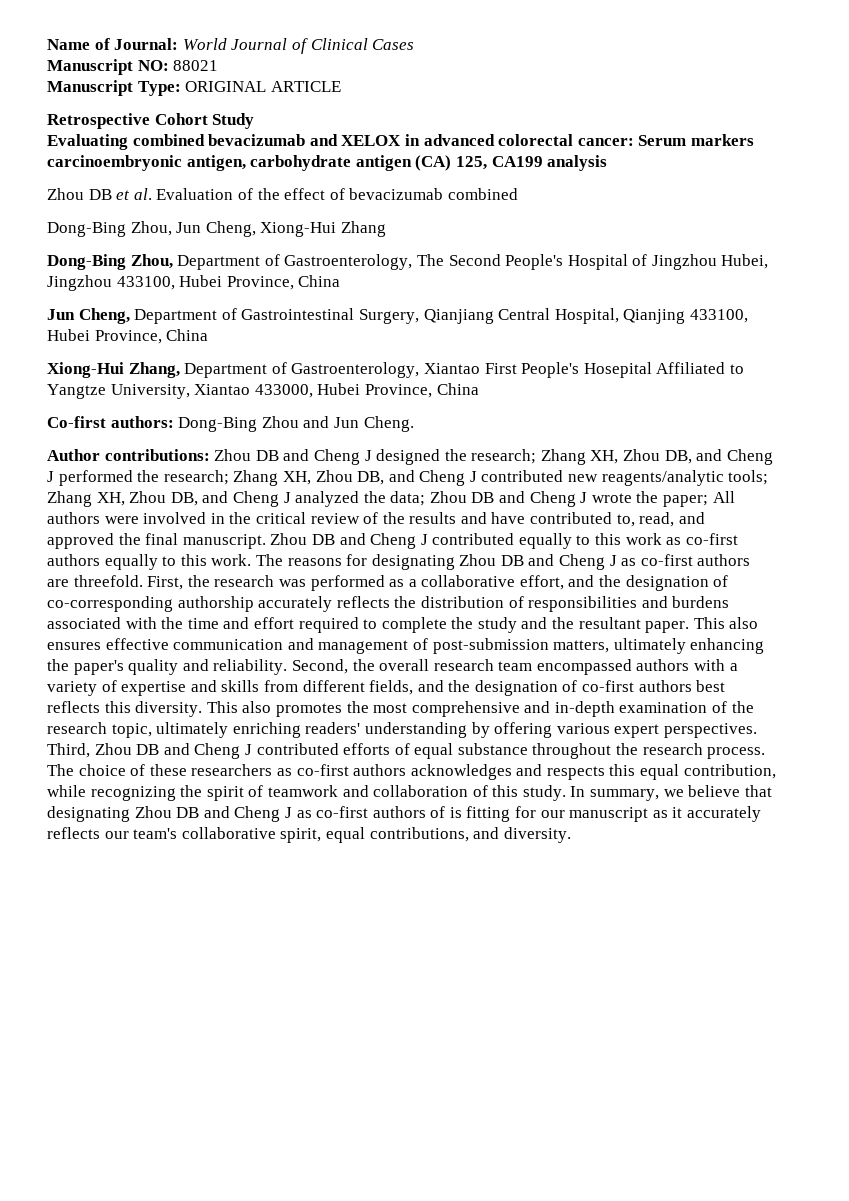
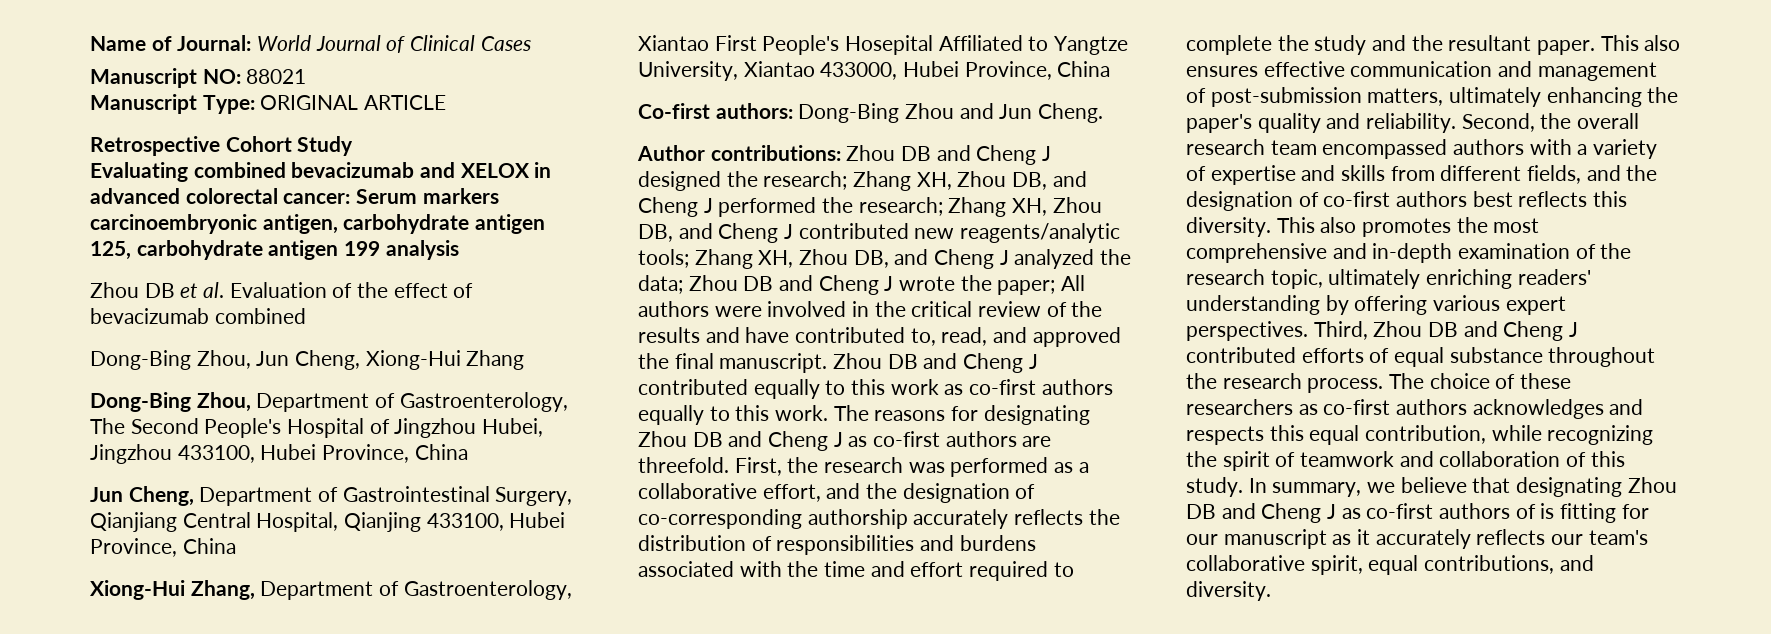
- Evaluating combined bevacizumab and XELOX in advanced colorectal cancer: Serum markers carcinoembryonic antigen, carbohydrate antigen (CA) 125, CA199 analysis
+ Evaluating combined bevacizumab and XELOX in advanced colorectal cancer: Serum markers carcinoembryonic antigen, carbohydrate antigen 125, carbohydrate antigen 199 analysis

